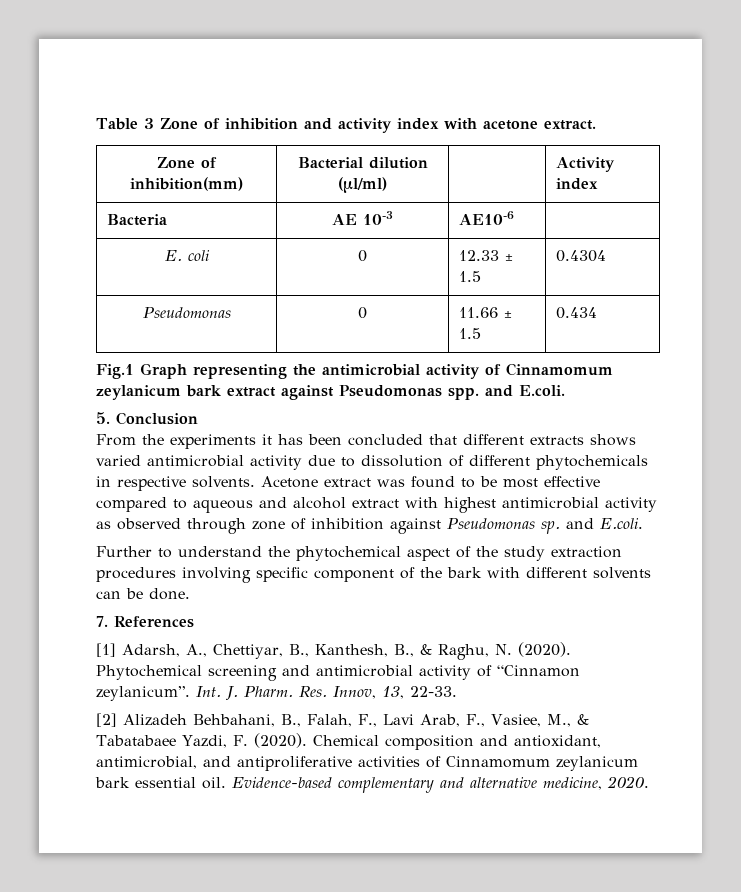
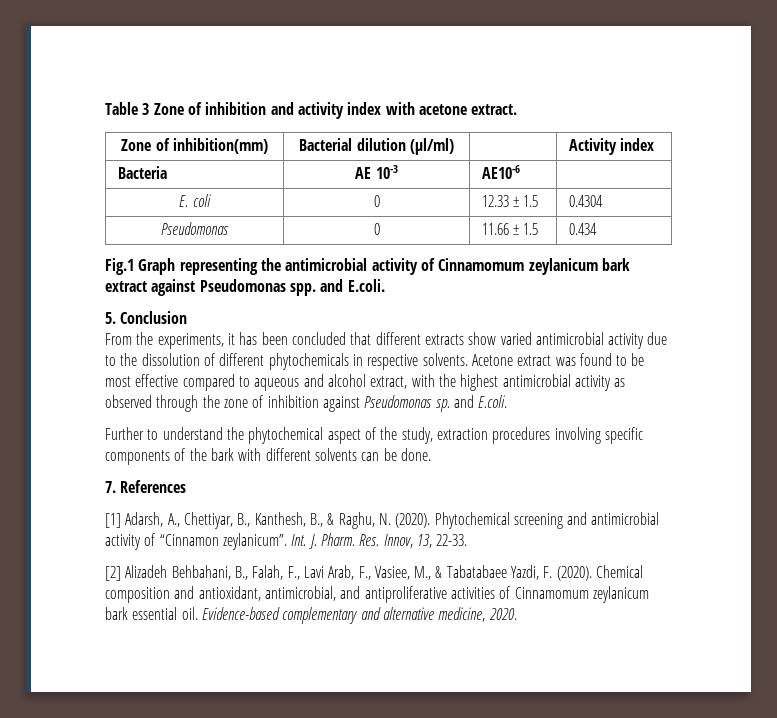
- From the experiments it has been concluded that different extracts shows varied antimicrobial activity due to dissolution of different phytochemicals in respective solvents.
+ From the experiments, it has been concluded that different extracts show varied antimicrobial activity due to the dissolution of different phytochemicals in respective solvents.
- Acetone extract was found to be most effective compared to aqueous and alcohol extract with highest antimicrobial activity as observed through zone of inhibition against Pseudomonas sp. and E.coli.
+ Acetone extract was found to be most effective compared to aqueous and alcohol extract, with the highest antimicrobial activity as observed through the zone of inhibition against Pseudomonas sp. and E.coli.
- Further to understand the phytochemical aspect of the study extraction procedures involving specific component of the bark with different solvents can be done.
+ Further to understand the phytochemical aspect of the study, extraction procedures involving specific components of the bark with different solvents can be done.

